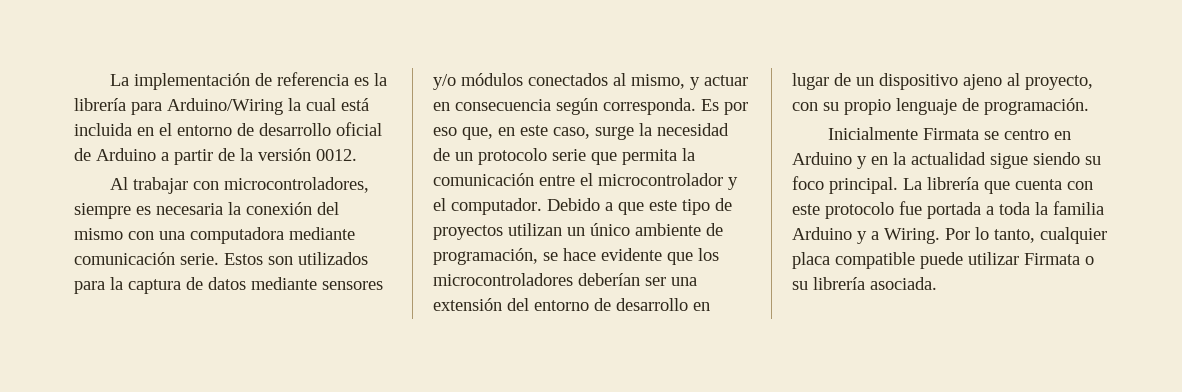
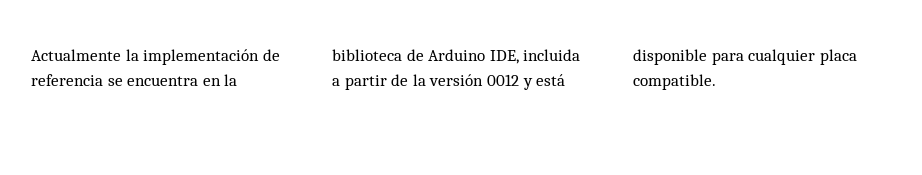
- La implementación de referencia es la librería para Arduino/Wiring la cual está incluida en el entorno de desarrollo oficial de Arduino a partir de la versión 0012.
- Al trabajar con microcontroladores, siempre es necesaria la conexión del mismo con una computadora mediante comunicación serie. Estos son utilizados para la captura de datos mediante sensores y/o módulos conectados al mismo, y actuar en consecuencia según corresponda. Es por eso que, en este caso, surge la necesidad de un protocolo serie que permita la comunicación entre el microcontrolador y el computador. Debido a que este tipo de proyectos utilizan un único ambiente de programación, se hace evidente que los microcontroladores deberían ser una extensión del entorno de desarrollo en lugar de un dispositivo ajeno al proyecto, con su propio lenguaje de programación.
- Inicialmente Firmata se centro en Arduino y en la actualidad sigue siendo su foco principal. La librería que cuenta con este protocolo fue portada a toda la familia Arduino y a Wiring. Por lo tanto, cualquier placa compatible puede utilizar Firmata o su librería asociada.
+ Actualmente la implementación de referencia se encuentra en la biblioteca de Arduino IDE, incluida a partir de la versión 0012 y está disponible para cualquier placa compatible.

